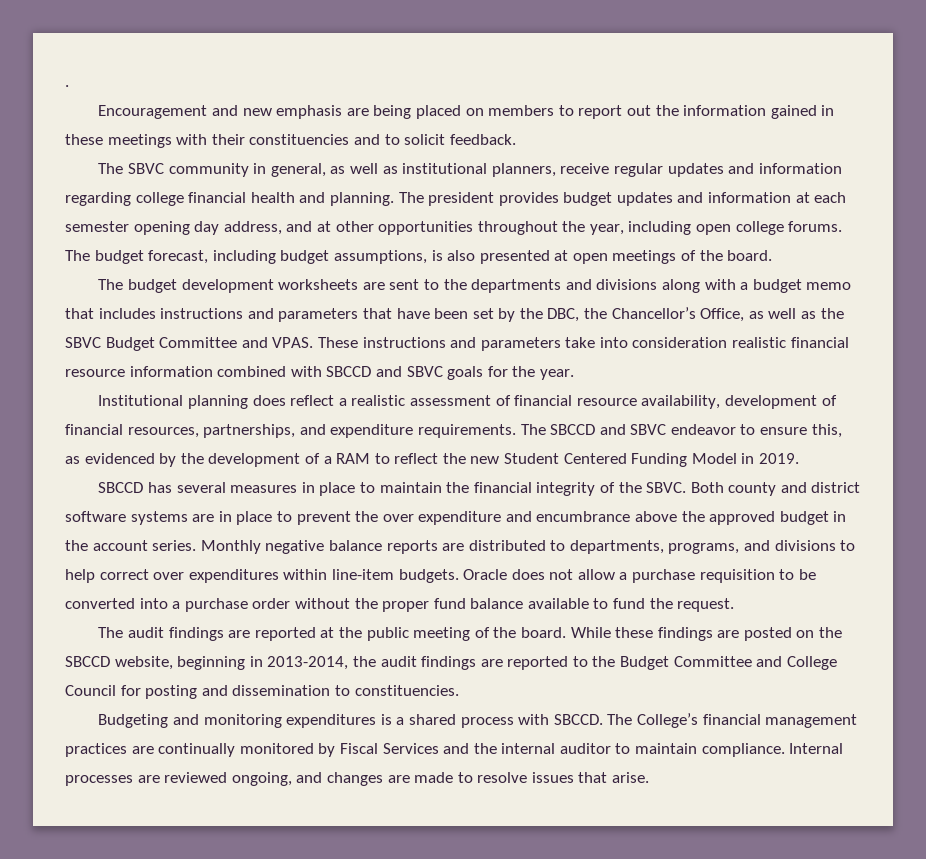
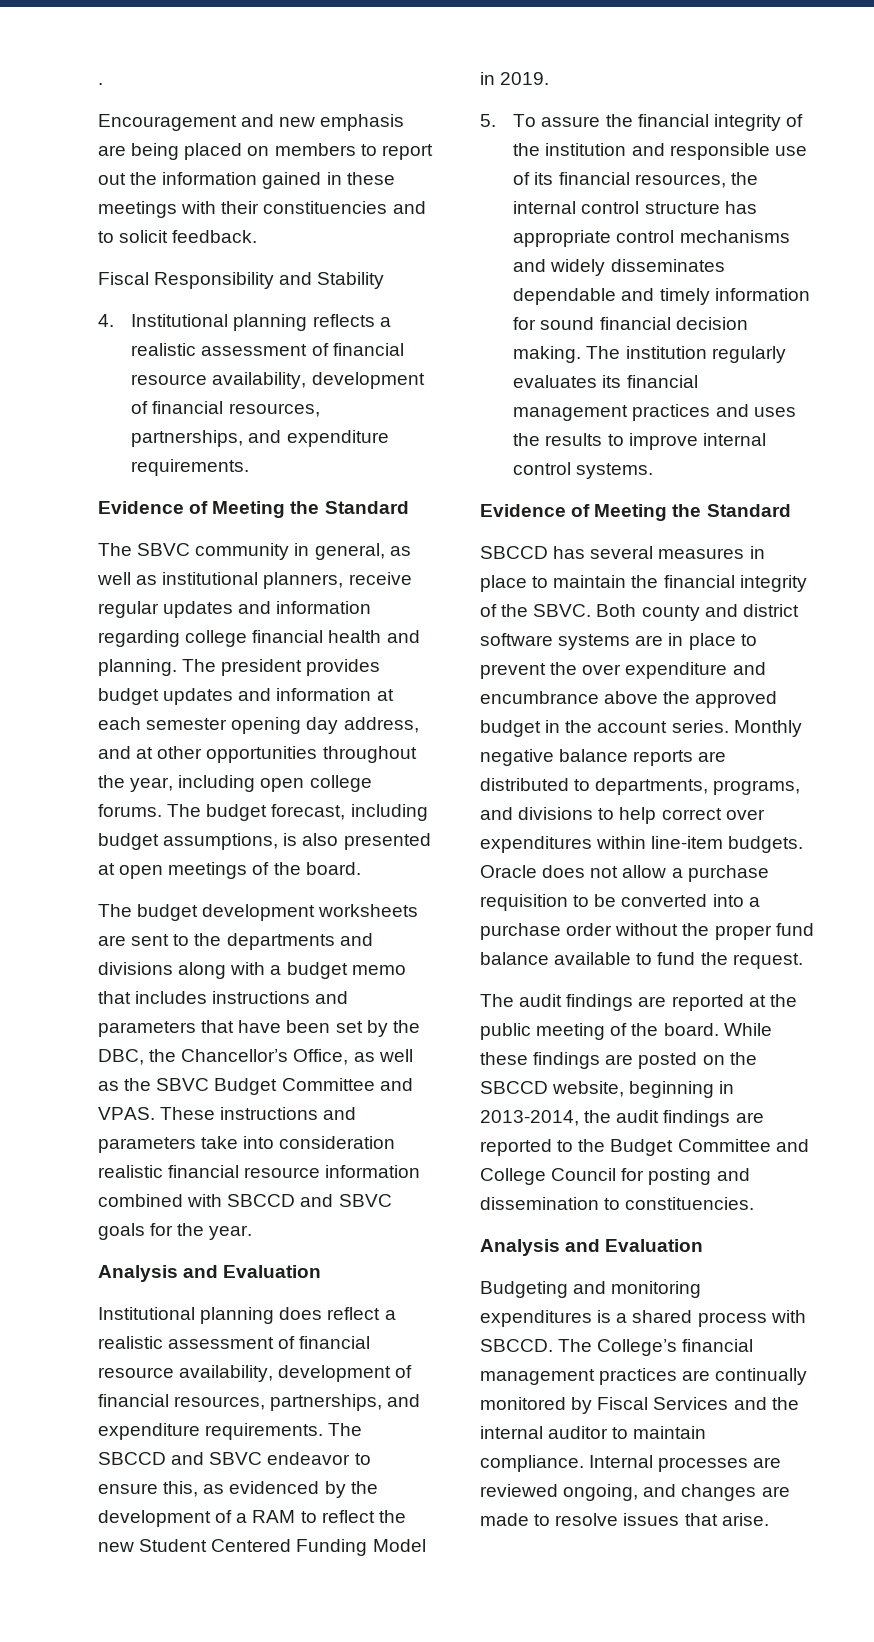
+ Fiscal Responsibility and Stability
+ 4. Institutional planning reflects a realistic assessment of financial resource availability, development of financial resources, partnerships, and expenditure requirements.
+ Evidence of Meeting the Standard
  These instructions and parameters take into consideration realistic financial resource information combined with SBCCD and SBVC goals for the year.
+ Analysis and Evaluation
+ 5. To assure the financial integrity of the institution and responsible use of its financial resources, the internal control structure has appropriate control mechanisms and widely disseminates dependable and timely information for sound financial decision making. The institution regularly evaluates its financial management practices and uses the results to improve internal control systems.
+ Evidence of Meeting the Standard
  While these findings are posted on the SBCCD website, beginning in 2013-2014, the audit findings are reported to the Budget Committee and College Council for posting and dissemination to constituencies.
+ Analysis and Evaluation

